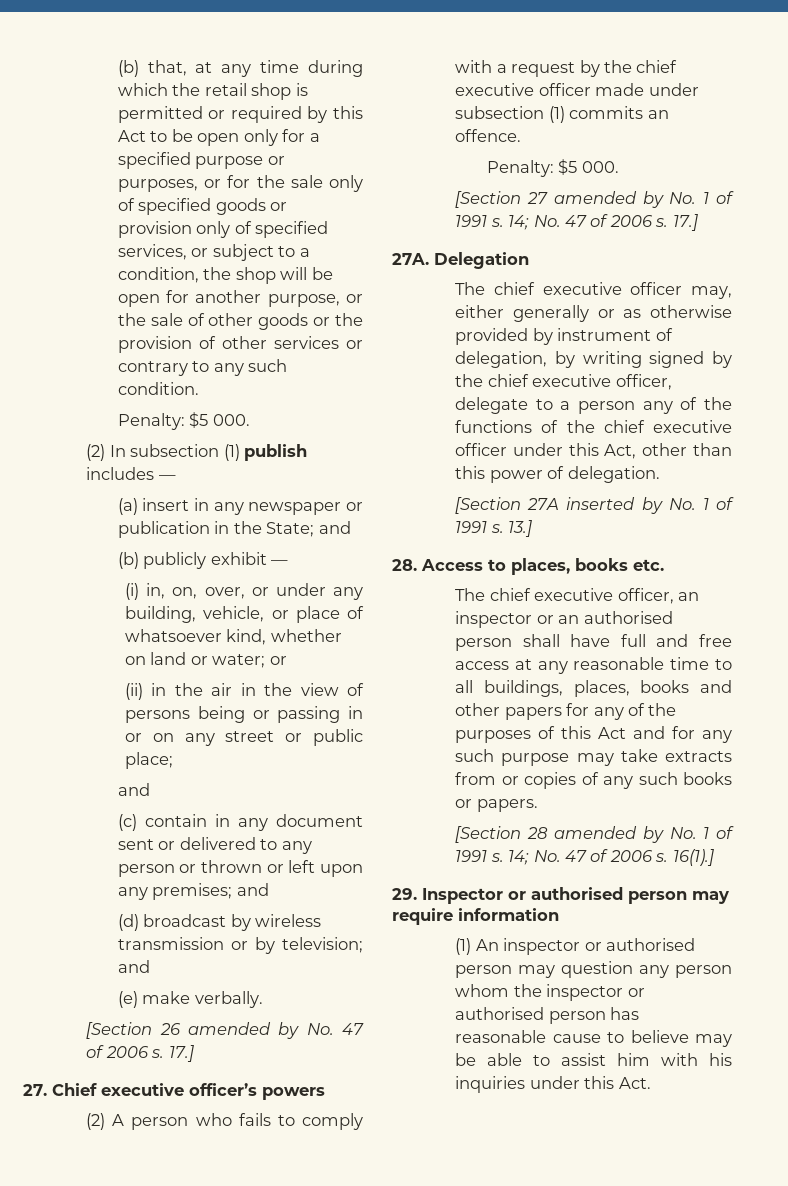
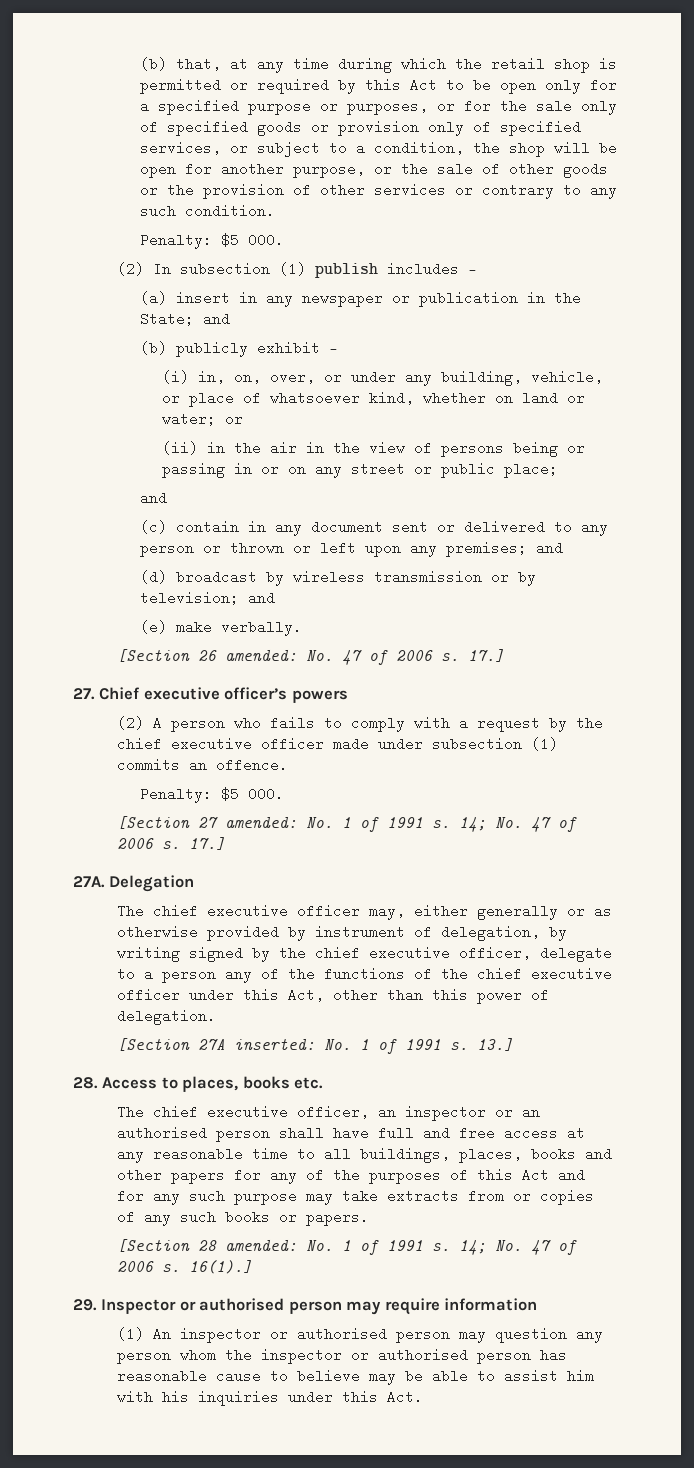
- [Section 26 amended by No. 47 of 2006 s.
+ [Section 26 amended: No. 47 of 2006 s.
- [Section 27 amended by No. 1 of 1991 s.
+ [Section 27 amended: No. 1 of 1991 s.
- [Section 27A inserted by No. 1 of 1991 s.
+ [Section 27A inserted: No. 1 of 1991 s.
- [Section 28 amended by No. 1 of 1991 s.
+ [Section 28 amended: No. 1 of 1991 s.

